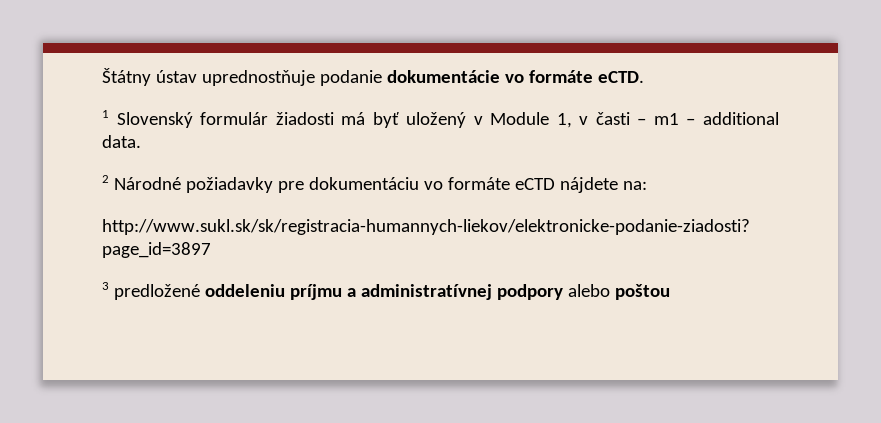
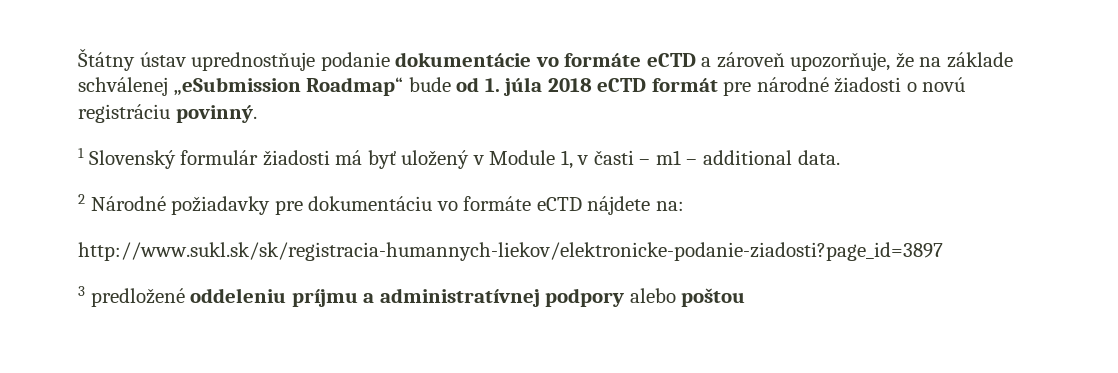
- Štátny ústav uprednostňuje podanie dokumentácie vo formáte eCTD.
+ Štátny ústav uprednostňuje podanie dokumentácie vo formáte eCTD a zároveň upozorňuje, že na základe schválenej „eSubmission Roadmap“ bude od 1. júla 2018 eCTD formát pre národné žiadosti o novú registráciu povinný.

